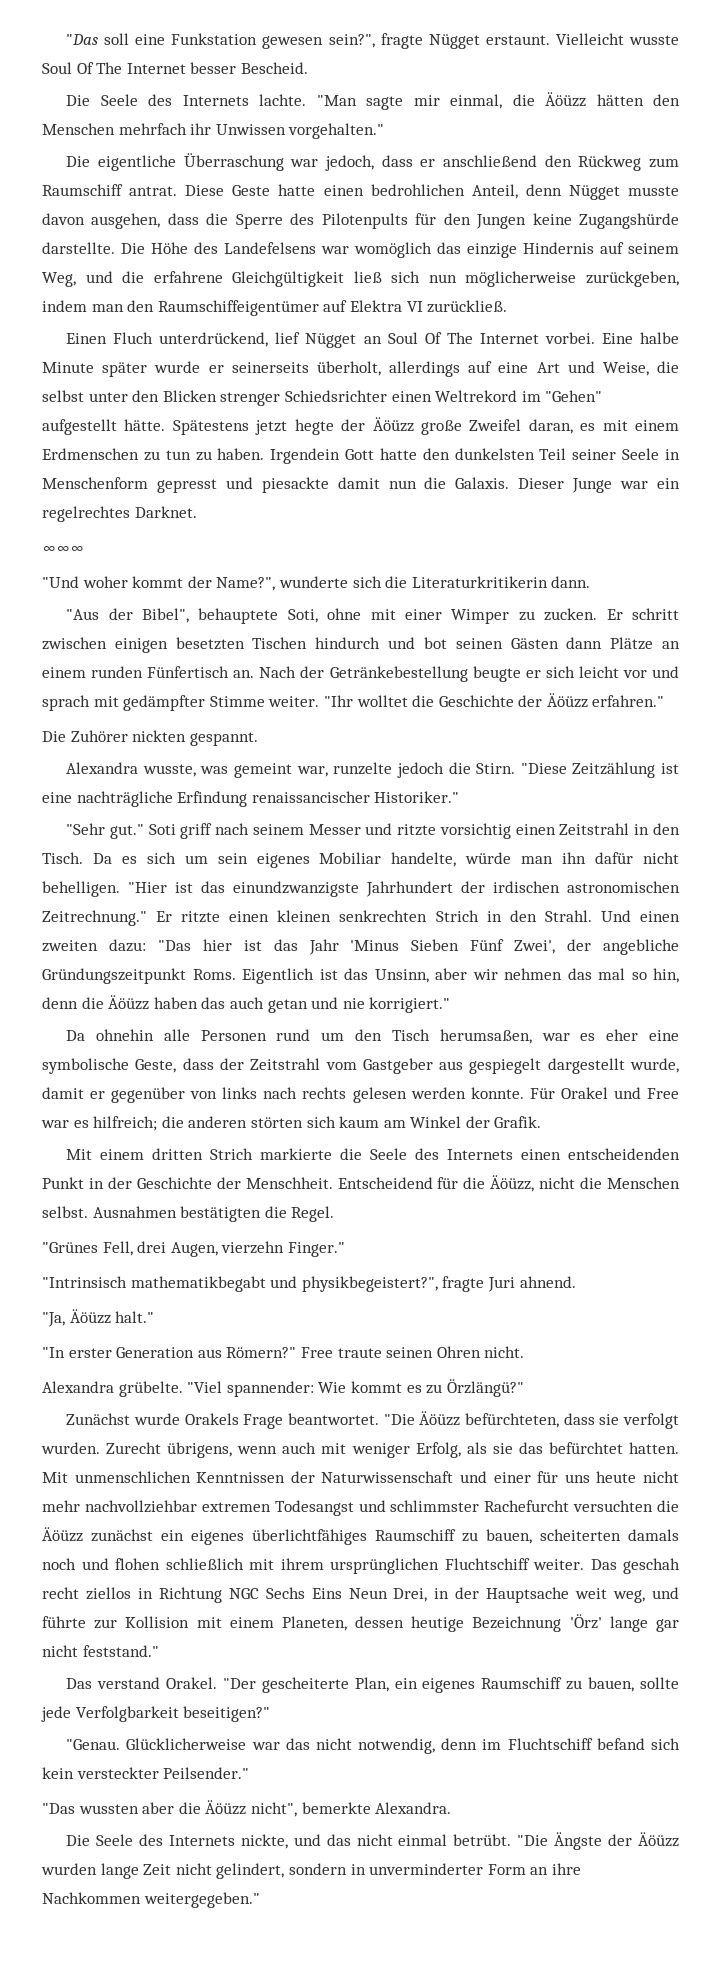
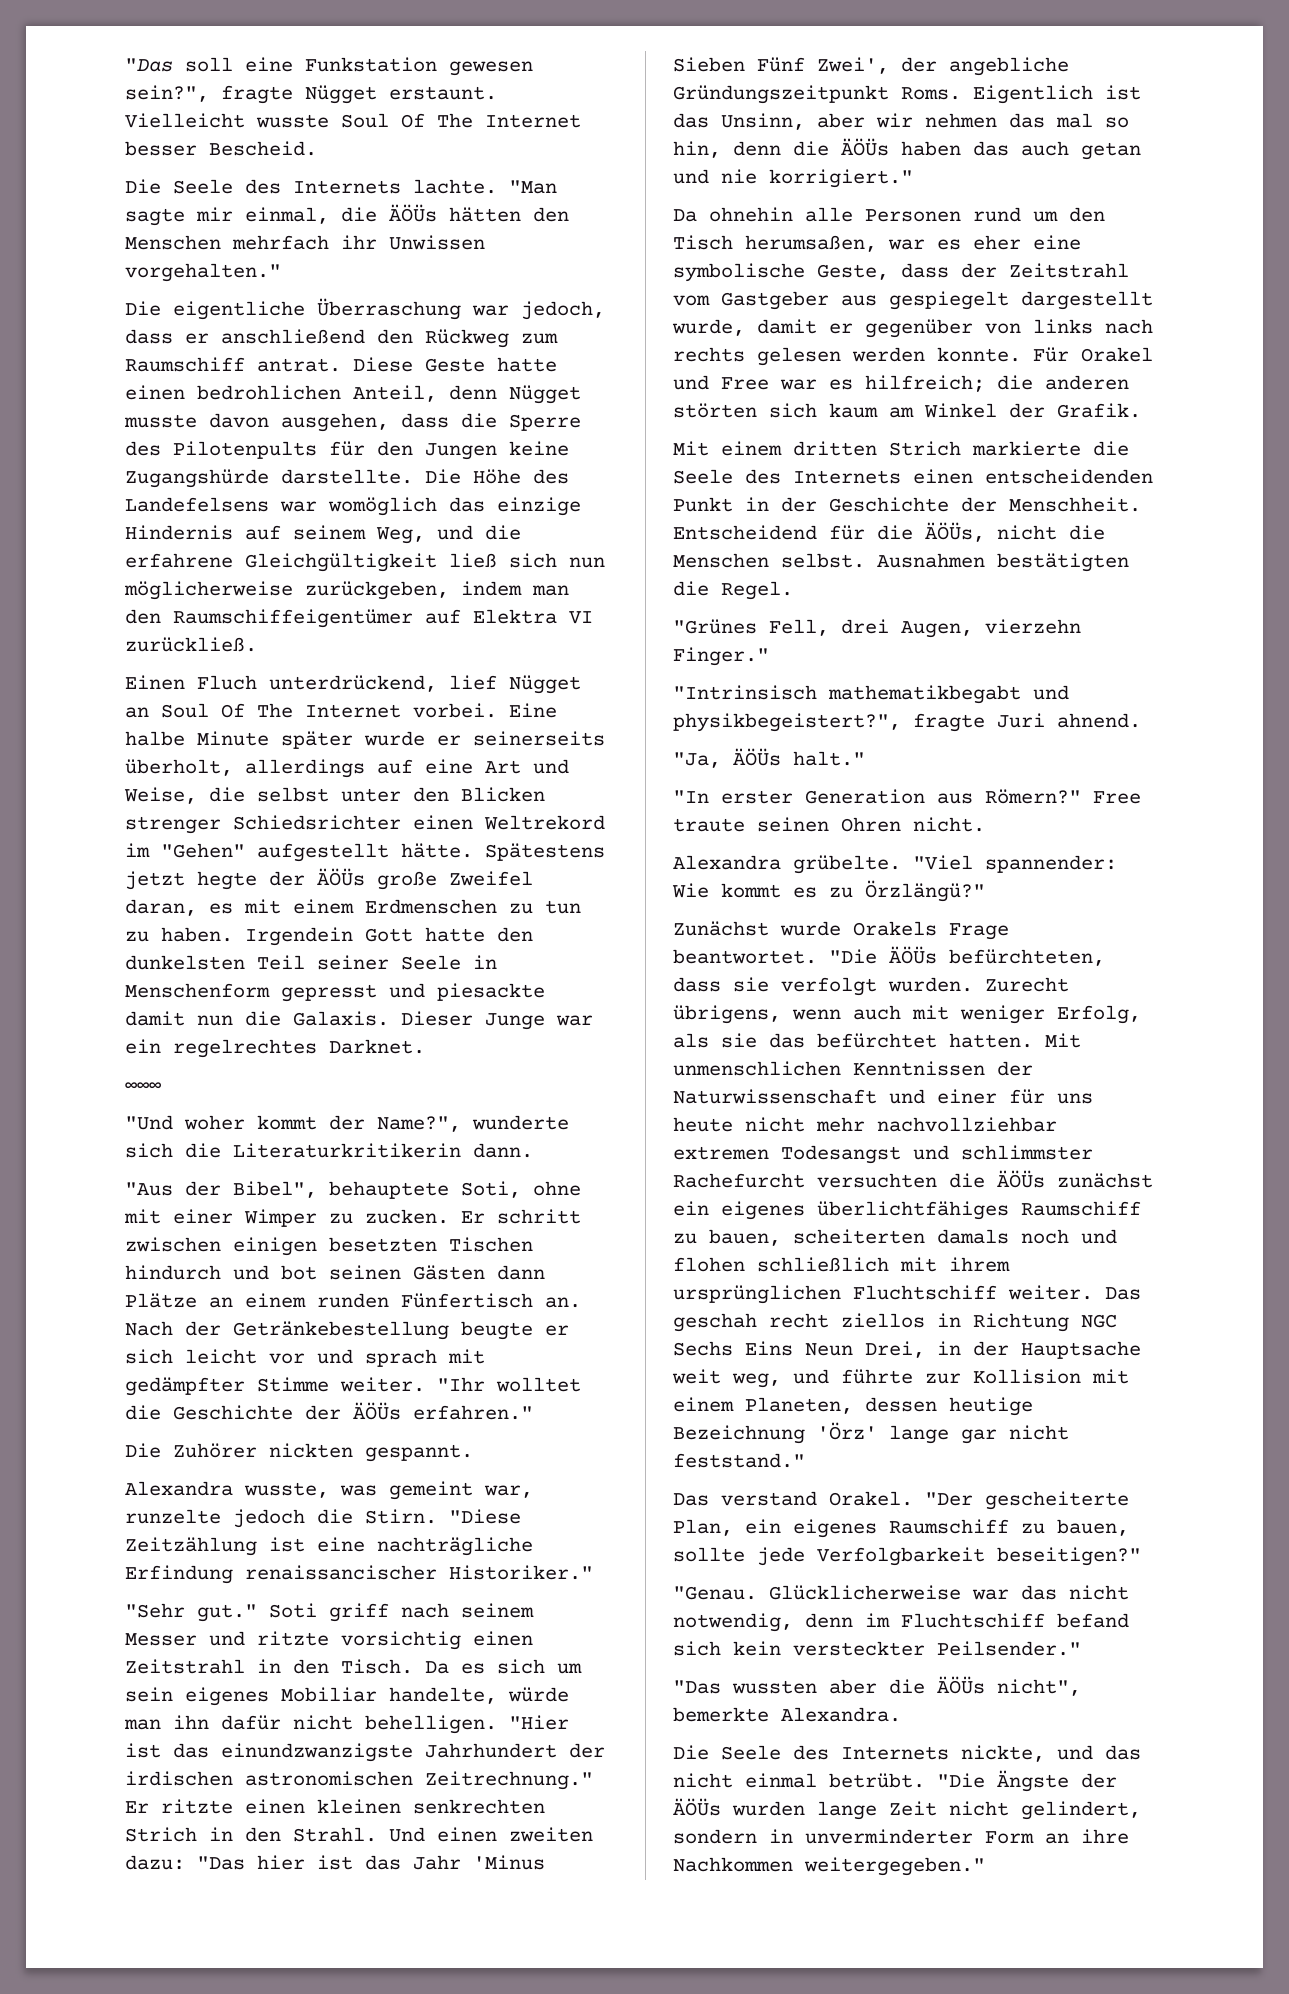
- "Man sagte mir einmal, die Äöüzz hätten den Menschen mehrfach ihr Unwissen vorgehalten."
+ "Man sagte mir einmal, die ÄÖÜs hätten den Menschen mehrfach ihr Unwissen vorgehalten."
- Spätestens jetzt hegte der Äöüzz große Zweifel daran, es mit einem Erdmenschen zu tun zu haben.
+ Spätestens jetzt hegte der ÄÖÜs große Zweifel daran, es mit einem Erdmenschen zu tun zu haben.
- "Ihr wolltet die Geschichte der Äöüzz erfahren."
+ "Ihr wolltet die Geschichte der ÄÖÜs erfahren."
- Eigentlich ist das Unsinn, aber wir nehmen das mal so hin, denn die Äöüzz haben das auch getan und nie korrigiert."
+ Eigentlich ist das Unsinn, aber wir nehmen das mal so hin, denn die ÄÖÜs haben das auch getan und nie korrigiert."
- Entscheidend für die Äöüzz, nicht die Menschen selbst.
+ Entscheidend für die ÄÖÜs, nicht die Menschen selbst.
- "Ja, Äöüzz halt."
+ "Ja, ÄÖÜs halt."
- "Die Äöüzz befürchteten, dass sie verfolgt wurden.
+ "Die ÄÖÜs befürchteten, dass sie verfolgt wurden.
- Mit unmenschlichen Kenntnissen der Naturwissenschaft und einer für uns heute nicht mehr nachvollziehbar extremen Todesangst und schlimmster Rachefurcht versuchten die Äöüzz zunächst ein eigenes überlichtfähiges Raumschiff zu bauen, scheiterten damals noch und flohen schließlich mit ihrem ursprünglichen Fluchtschiff weiter.
+ Mit unmenschlichen Kenntnissen der Naturwissenschaft und einer für uns heute nicht mehr nachvollziehbar extremen Todesangst und schlimmster Rachefurcht versuchten die ÄÖÜs zunächst ein eigenes überlichtfähiges Raumschiff zu bauen, scheiterten damals noch und flohen schließlich mit ihrem ursprünglichen Fluchtschiff weiter.
- "Das wussten aber die Äöüzz nicht", bemerkte Alexandra.
+ "Das wussten aber die ÄÖÜs nicht", bemerkte Alexandra.
- "Die Ängste der Äöüzz wurden lange Zeit nicht gelindert, sondern in unverminderter Form an ihre Nachkommen weitergegeben."
+ "Die Ängste der ÄÖÜs wurden lange Zeit nicht gelindert, sondern in unverminderter Form an ihre Nachkommen weitergegeben."

